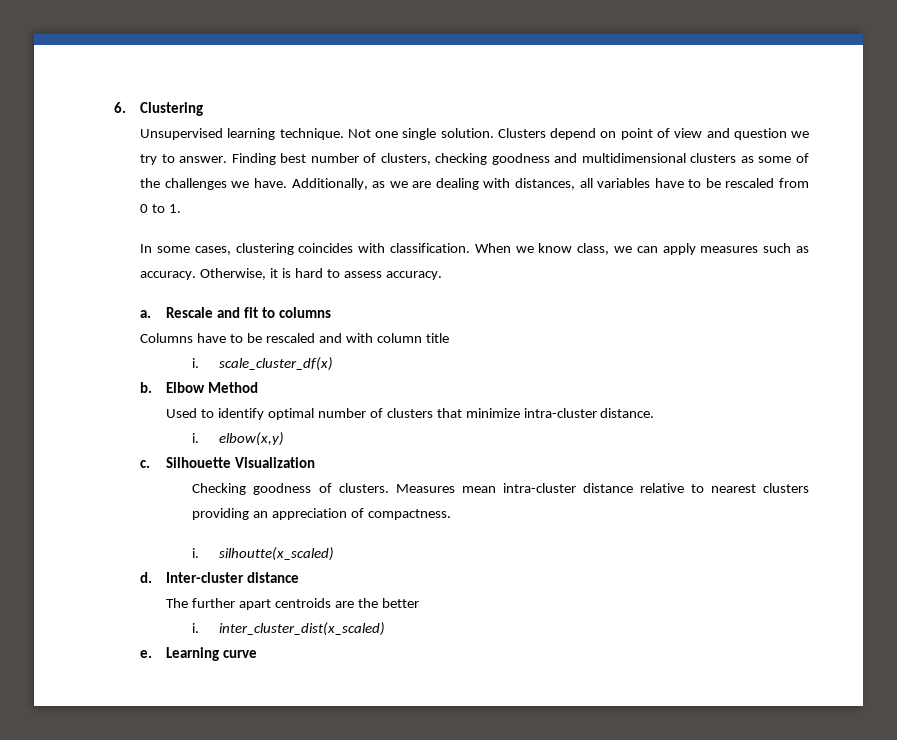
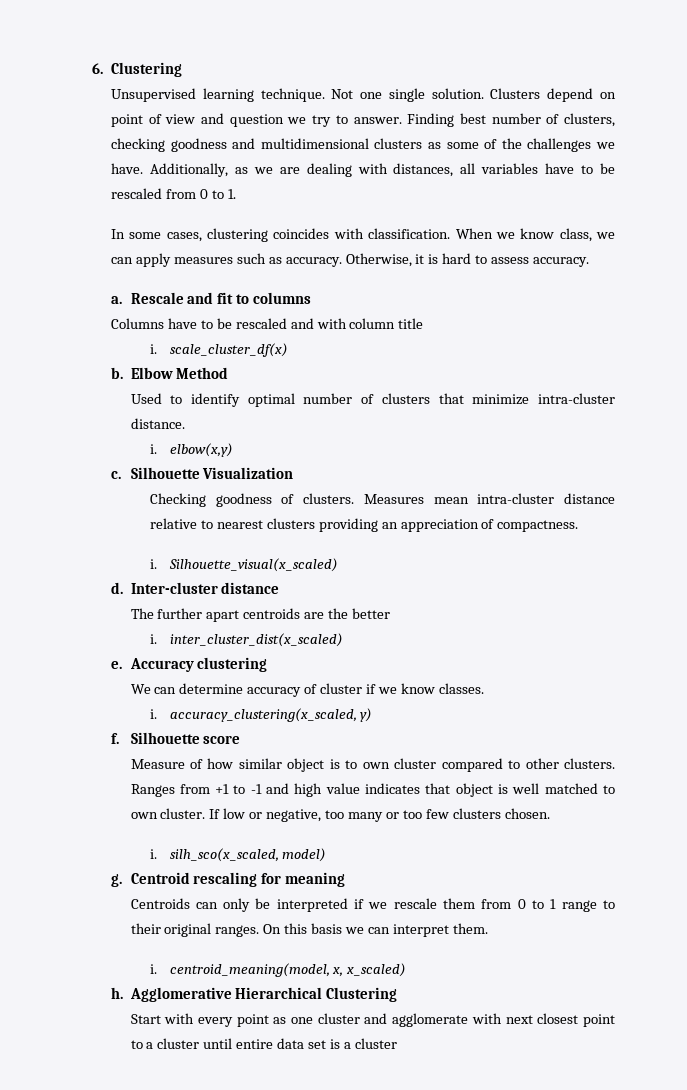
- i. silhoutte(x_scaled)
+ i. Silhouette_visual(x_scaled)
- Learning curve
+ Accuracy clustering
+ We can determine accuracy of cluster if we know classes.
+ i. accuracy_clustering(x_scaled, y)
+ f. Silhouette score
+ Measure of how similar object is to own cluster compared to other clusters. Ranges from +1 to -1 and high value indicates that object is well matched to own cluster. If low or negative, too many or too few clusters chosen.
+ i. silh_sco(x_scaled, model)
+ g. Centroid rescaling for meaning
+ Centroids can only be interpreted if we rescale them from 0 to 1 range to their original ranges. On this basis we can interpret them.
+ i. centroid_meaning(model, x, x_scaled)
+ h. Agglomerative Hierarchical Clustering
+ Start with every point as one cluster and agglomerate with next closest point to a cluster until entire data set is a cluster

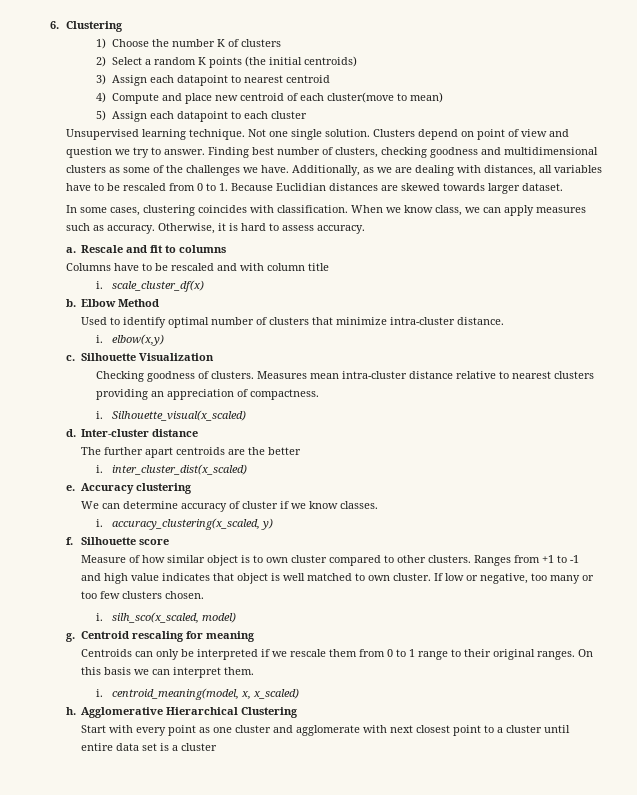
+ 1) Choose the number K of clusters
+ 2) Select a random K points (the initial centroids)
+ 3) Assign each datapoint to nearest centroid
+ 4) Compute and place new centroid of each cluster(move to mean)
+ 5) Assign each datapoint to each cluster
- Additionally, as we are dealing with distances, all variables have to be rescaled from 0 to 1.
+ Additionally, as we are dealing with distances, all variables have to be rescaled from 0 to 1. Because Euclidian distances are skewed towards larger dataset.

